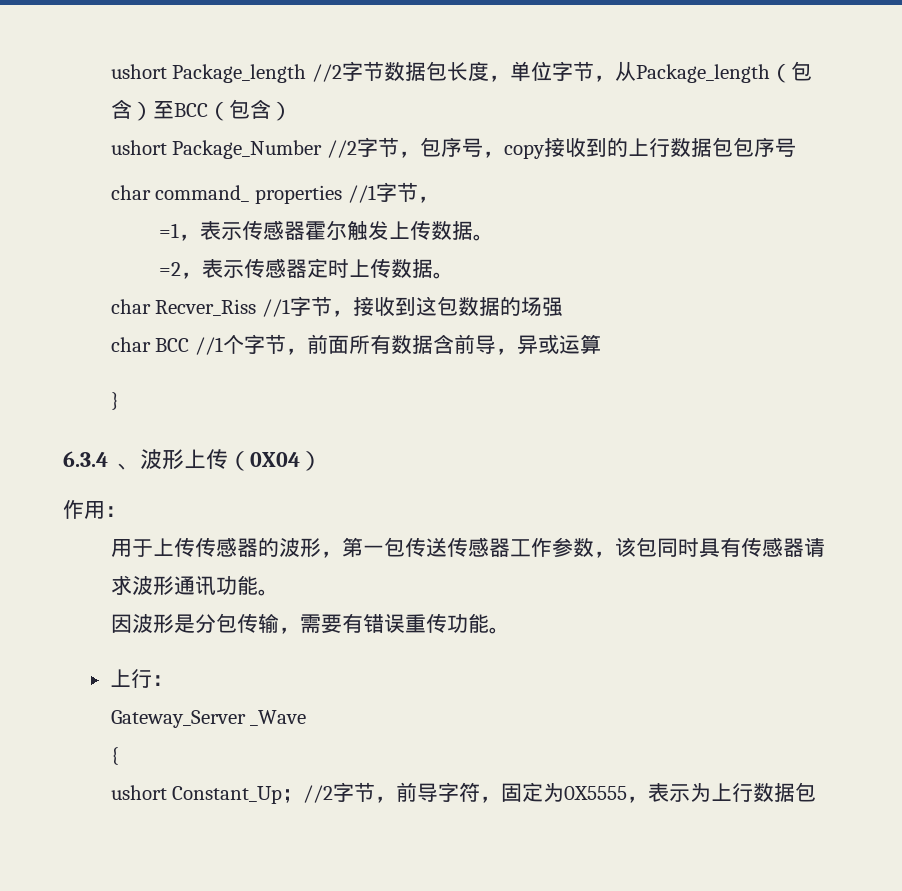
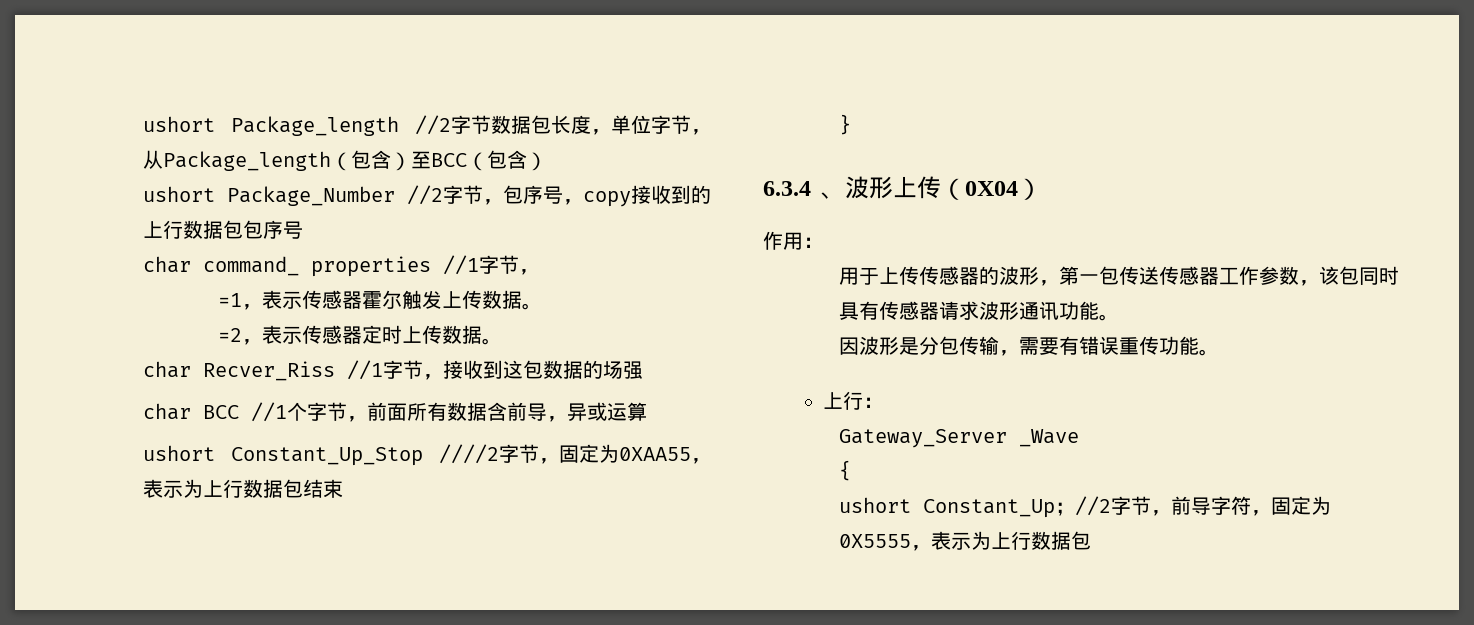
+ ushort Constant_Up_Stop ////2字节，固定为0XAA55，表示为上行数据包结束

